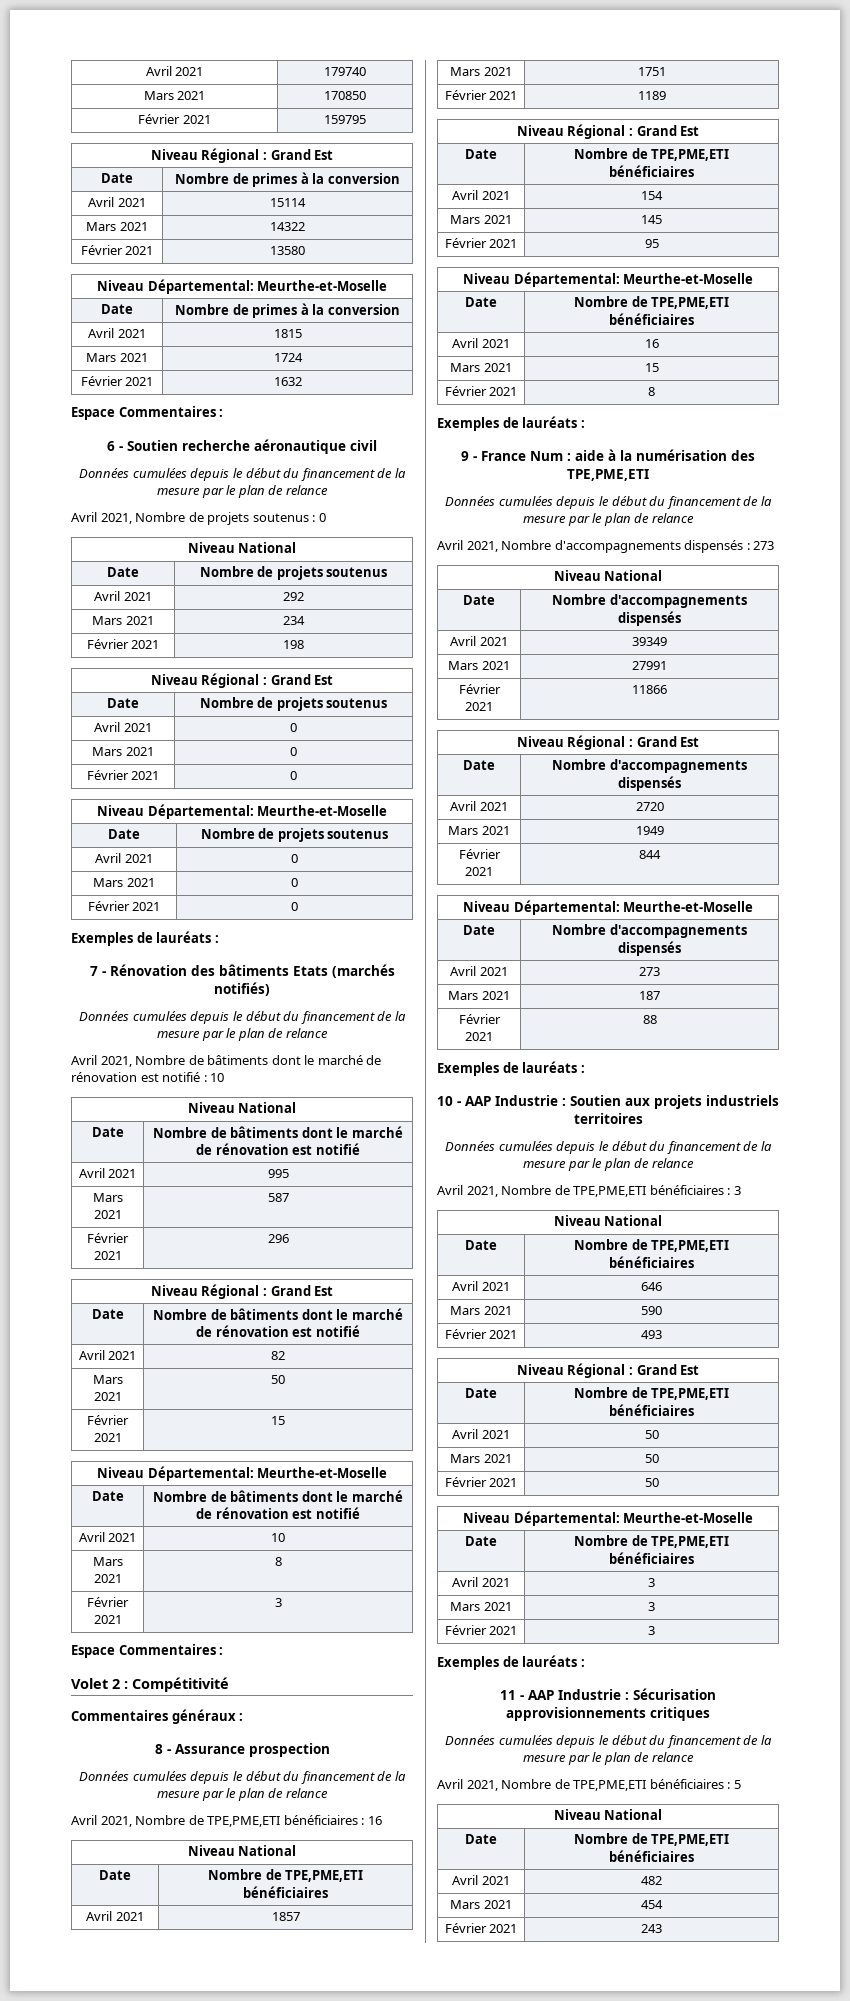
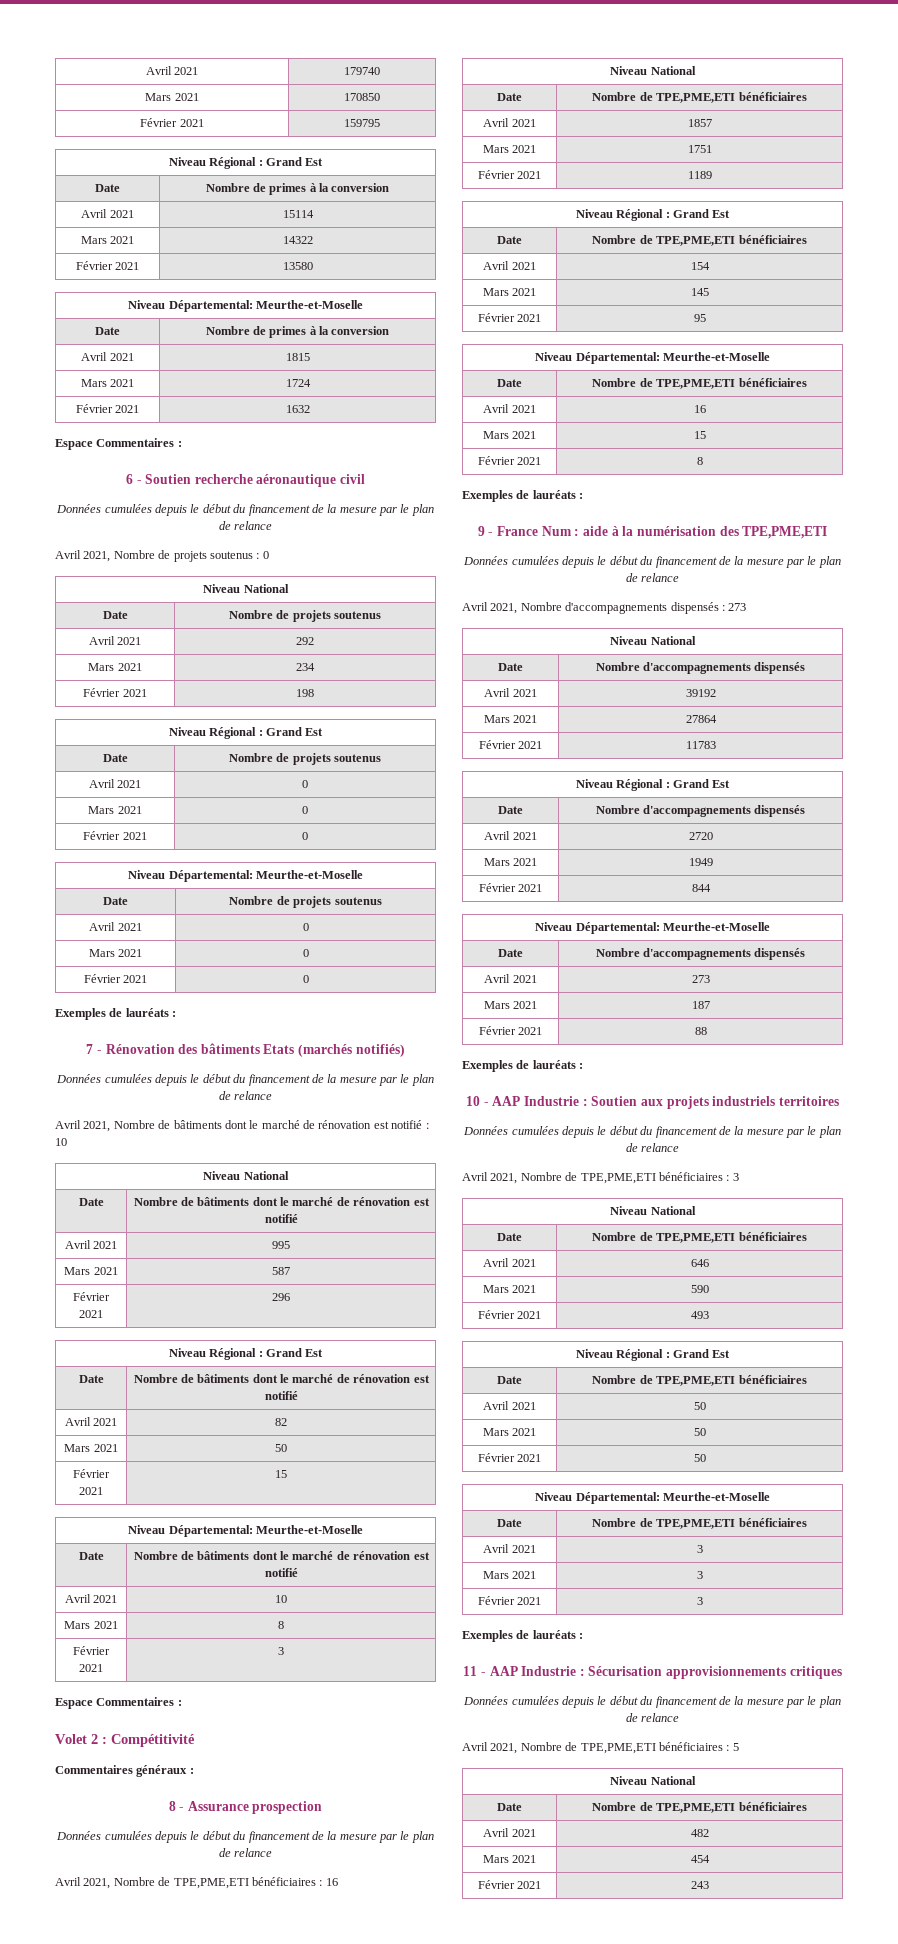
- Avril 2021 | 39349
- Mars 2021 | 27991
- Février 2021 | 11866
+ Avril 2021 | 39192
+ Mars 2021 | 27864
+ Février 2021 | 11783

